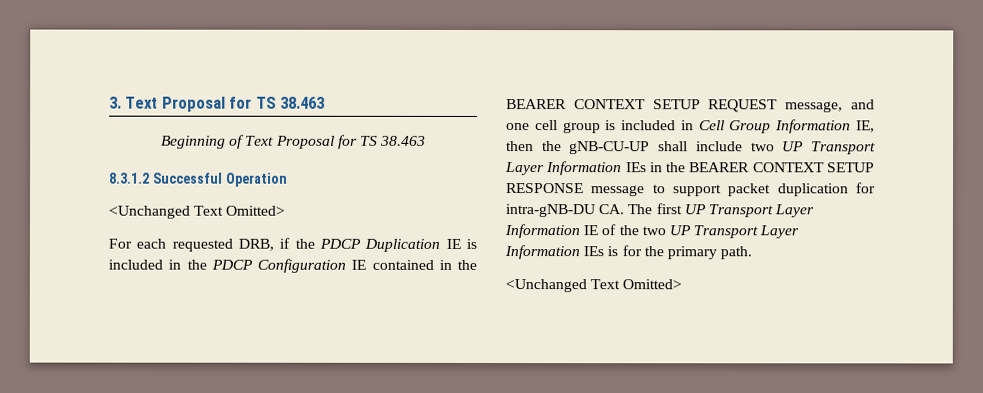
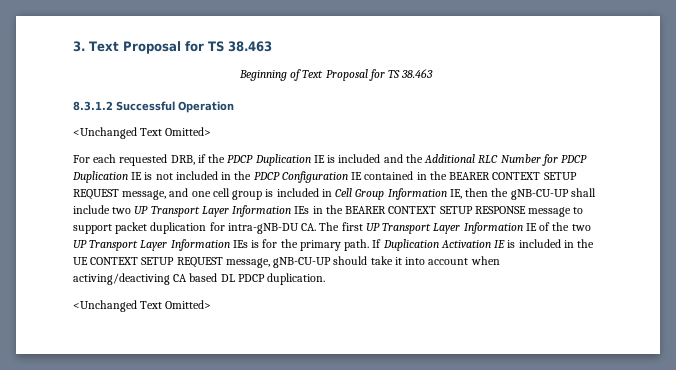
- For each requested DRB, if the PDCP Duplication IE is included in the PDCP Configuration IE contained in the BEARER CONTEXT SETUP REQUEST message, and one cell group is included in Cell Group Information IE, then the gNB-CU-UP shall include two UP Transport Layer Information IEs in the BEARER CONTEXT SETUP RESPONSE message to support packet duplication for intra-gNB-DU CA. The first UP Transport Layer Information IE of the two UP Transport Layer Information IEs is for the primary path.
+ For each requested DRB, if the PDCP Duplication IE is included and the Additional RLC Number for PDCP Duplication IE is not included in the PDCP Configuration IE contained in the BEARER CONTEXT SETUP REQUEST message, and one cell group is included in Cell Group Information IE, then the gNB-CU-UP shall include two UP Transport Layer Information IEs in the BEARER CONTEXT SETUP RESPONSE message to support packet duplication for intra-gNB-DU CA. The first UP Transport Layer Information IE of the two UP Transport Layer Information IEs is for the primary path. If Duplication Activation IE is included in the UE CONTEXT SETUP REQUEST message, gNB-CU-UP should take it into account when activing/deactiving CA based DL PDCP duplication.

